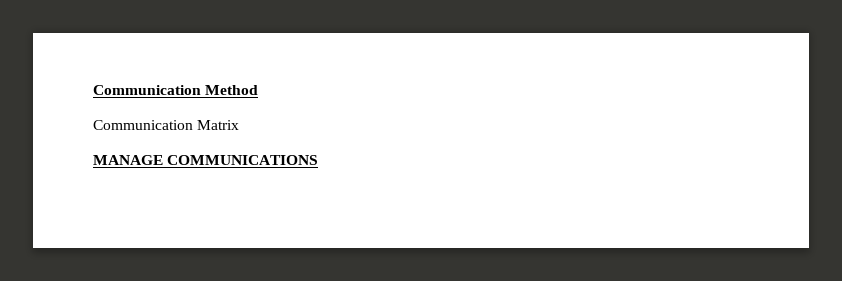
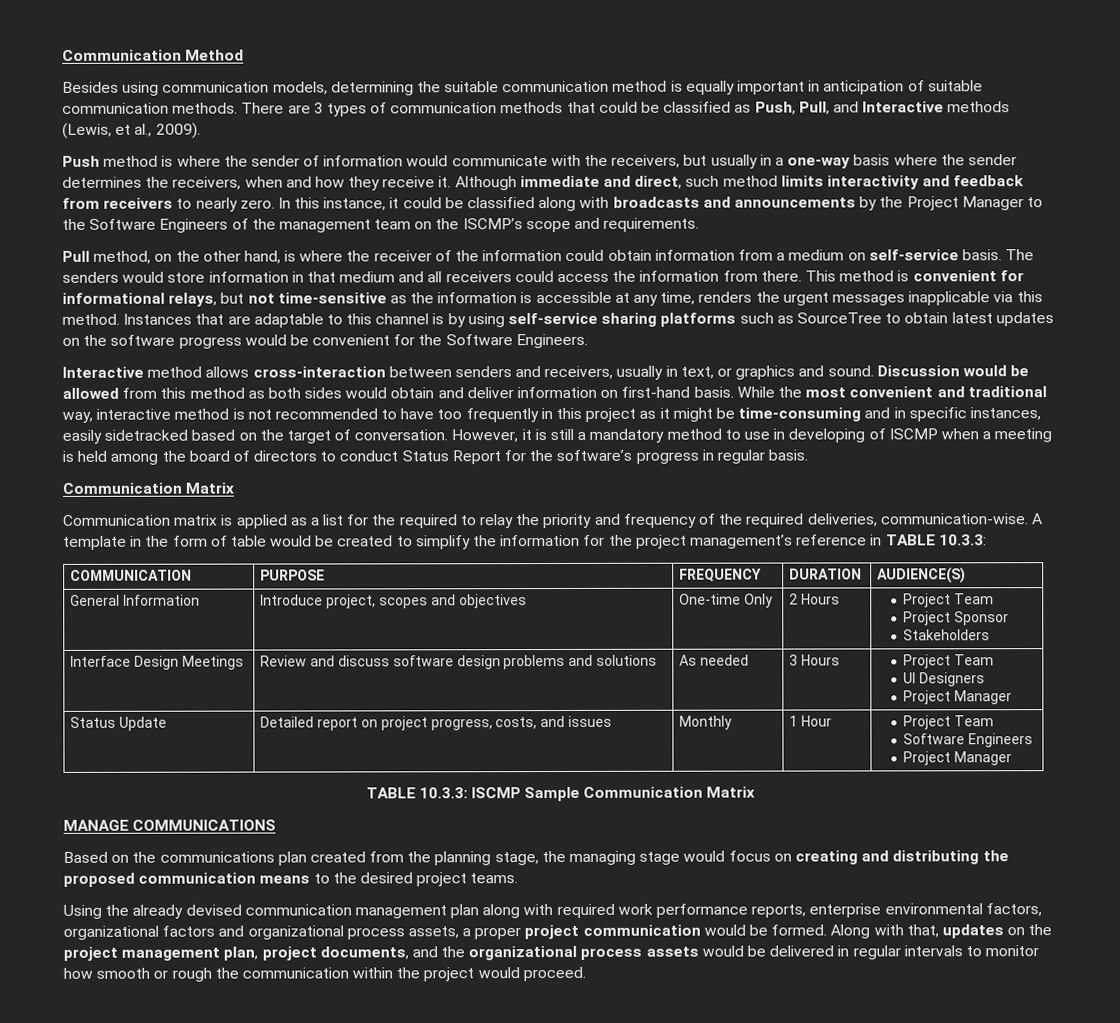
+ Besides using communication models, determining the suitable communication method is equally important in anticipation of suitable communication methods. There are 3 types of communication methods that could be classified as Push, Pull, and Interactive methods (Lewis, et al., 2009).
+ Push method is where the sender of information would communicate with the receivers, but usually in a one-way basis where the sender determines the receivers, when and how they receive it. Although immediate and direct, such method limits interactivity and feedback from receivers to nearly zero. In this instance, it could be classified along with broadcasts and announcements by the Project Manager to the Software Engineers of the management team on the ISCMP’s scope and requirements.
+ Pull method, on the other hand, is where the receiver of the information could obtain information from a medium on self-service basis. The senders would store information in that medium and all receivers could access the information from there. This method is convenient for informational relays, but not time-sensitive as the information is accessible at any time, renders the urgent messages inapplicable via this method. Instances that are adaptable to this channel is by using self-service sharing platforms such as SourceTree to obtain latest updates on the software progress would be convenient for the Software Engineers.
+ Interactive method allows cross-interaction between senders and receivers, usually in text, or graphics and sound. Discussion would be allowed from this method as both sides would obtain and deliver information on first-hand basis. While the most convenient and traditional way, interactive method is not recommended to have too frequently in this project as it might be time-consuming and in specific instances, easily sidetracked based on the target of conversation. However, it is still a mandatory method to use in developing of ISCMP when a meeting is held among the board of directors to conduct Status Report for the software’s progress in regular basis.
  Communication Matrix
+ Communication matrix is applied as a list for the required to relay the priority and frequency of the required deliveries, communication-wise. A template in the form of table would be created to simplify the information for the project management’s reference in TABLE 10.3.3:
+ COMMUNICATION | PURPOSE | FREQUENCY | DURATION | AUDIENCE(S)
+ General Information | Introduce project, scopes and objectives | One-time Only | 2 Hours | Project Team
+ Project Sponsor
+ Stakeholders
+ Interface Design Meetings | Review and discuss software design problems and solutions | As needed | 3 Hours | Project Team
+ UI Designers
+ Project Manager
+ Status Update | Detailed report on project progress, costs, and issues | Monthly | 1 Hour | Project Team
+ Software Engineers
+ Project Manager
+ TABLE 10.3.3: ISCMP Sample Communication Matrix
  MANAGE COMMUNICATIONS
+ Based on the communications plan created from the planning stage, the managing stage would focus on creating and distributing the proposed communication means to the desired project teams.
+ Using the already devised communication management plan along with required work performance reports, enterprise environmental factors, organizational factors and organizational process assets, a proper project communication would be formed. Along with that, updates on the project management plan, project documents, and the organizational process assets would be delivered in regular intervals to monitor how smooth or rough the communication within the project would proceed.

